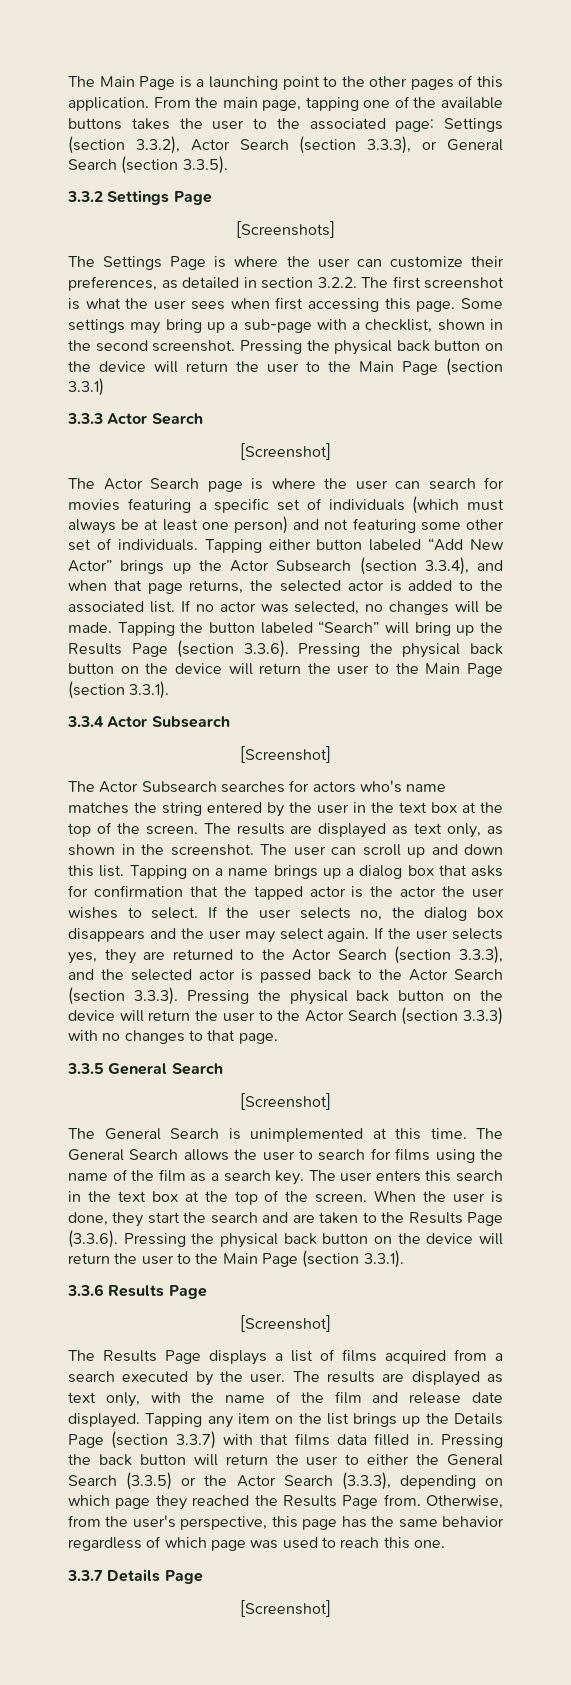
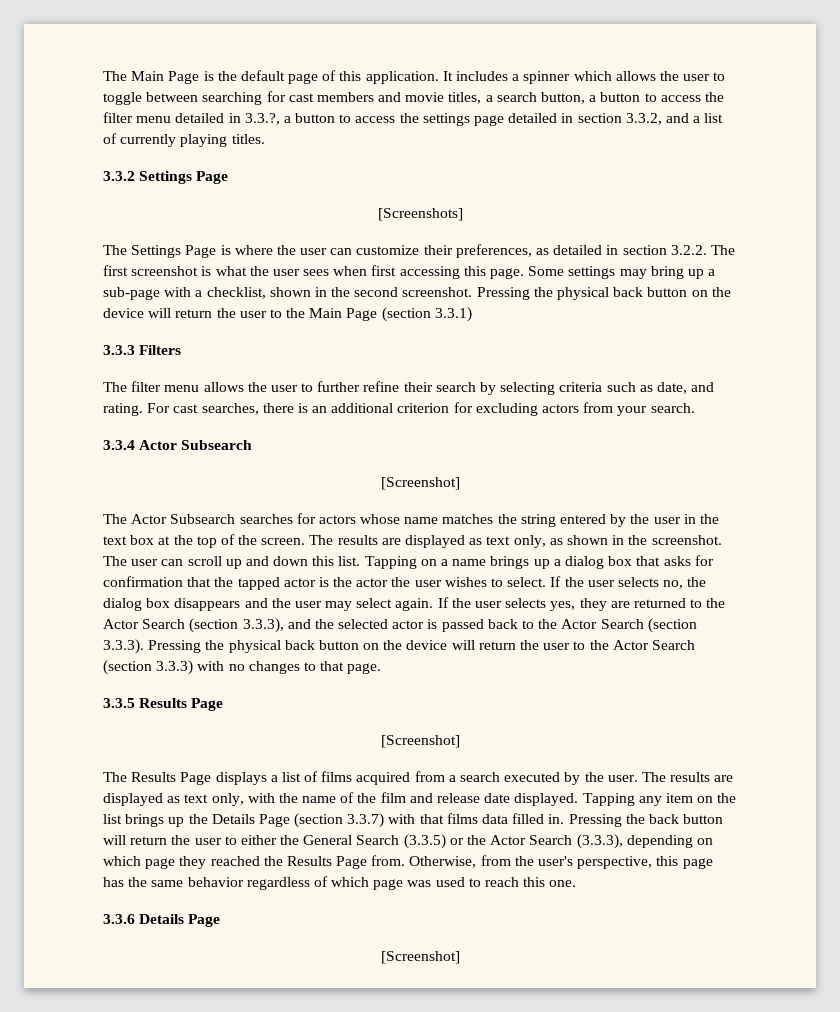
- The Main Page is a launching point to the other pages of this application. From the main page, tapping one of the available buttons takes the user to the associated page: Settings (section 3.3.2), Actor Search (section 3.3.3), or General Search (section 3.3.5).
+ The Main Page is the default page of this application. It includes a spinner which allows the user to toggle between searching for cast members and movie titles, a search button, a button to access the filter menu detailed in 3.3.?, a button to access the settings page detailed in section 3.3.2, and a list of currently playing titles.
- 3.3.3 Actor Search
- [Screenshot]
- The Actor Search page is where the user can search for movies featuring a specific set of individuals (which must always be at least one person) and not featuring some other set of individuals. Tapping either button labeled “Add New Actor” brings up the Actor Subsearch (section 3.3.4), and when that page returns, the selected actor is added to the associated list. If no actor was selected, no changes will be made. Tapping the button labeled “Search” will bring up the Results Page (section 3.3.6). Pressing the physical back button on the device will return the user to the Main Page (section 3.3.1).
+ 3.3.3 Filters
+ The filter menu allows the user to further refine their search by selecting criteria such as date, and rating. For cast searches, there is an additional criterion for excluding actors from your search.
- The Actor Subsearch searches for actors who's name matches the string entered by the user in the text box at the top of the screen.
+ The Actor Subsearch searches for actors whose name matches the string entered by the user in the text box at the top of the screen.
- 3.3.5 General Search
- [Screenshot]
- The General Search is unimplemented at this time. The General Search allows the user to search for films using the name of the film as a search key. The user enters this search in the text box at the top of the screen. When the user is done, they start the search and are taken to the Results Page (3.3.6). Pressing the physical back button on the device will return the user to the Main Page (section 3.3.1).
- 3.3.6 Results Page
+ 3.3.5 Results Page
- 3.3.7 Details Page
+ 3.3.6 Details Page

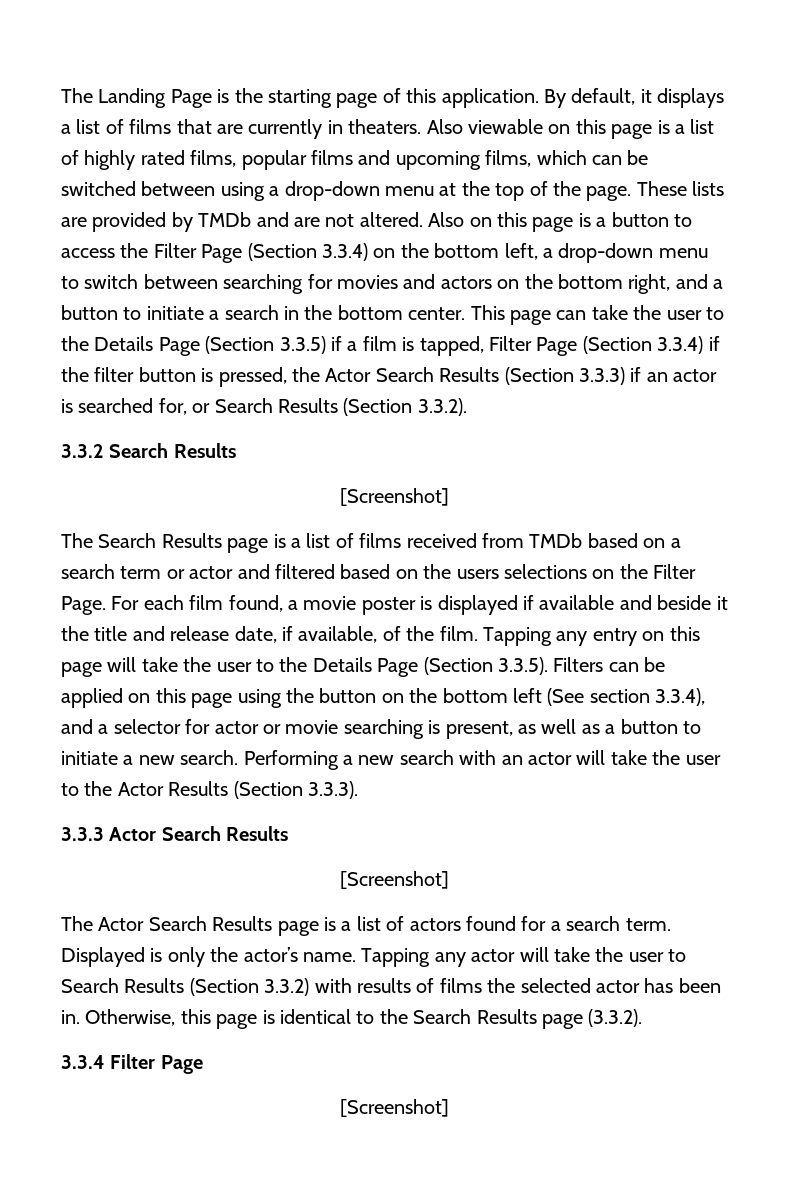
- The Main Page is the default page of this application.
+ The Landing Page is the starting page of this application.
- It includes a spinner which allows the user to toggle between searching for cast members and movie titles, a search button, a button to access the filter menu detailed in 3.3.?, a button to access the settings page detailed in section 3.3.2, and a list of currently playing titles.
- 3.3.2 Settings Page
- [Screenshots]
- The Settings Page is where the user can customize their preferences, as detailed in section 3.2.2. The first screenshot is what the user sees when first accessing this page. Some settings may bring up a sub-page with a checklist, shown in the second screenshot. Pressing the physical back button on the device will return the user to the Main Page (section 3.3.1)
- 3.3.3 Filters
- The filter menu allows the user to further refine their search by selecting criteria such as date, and rating. For cast searches, there is an additional criterion for excluding actors from your search.
- 3.3.4 Actor Subsearch
+ By default, it displays a list of films that are currently in theaters. Also viewable on this page is a list of highly rated films, popular films and upcoming films, which can be switched between using a drop-down menu at the top of the page. These lists are provided by TMDb and are not altered. Also on this page is a button to access the Filter Page (Section 3.3.4) on the bottom left, a drop-down menu to switch between searching for movies and actors on the bottom right, and a button to initiate a search in the bottom center. This page can take the user to the Details Page (Section 3.3.5) if a film is tapped, Filter Page (Section 3.3.4) if the filter button is pressed, the Actor Search Results (Section 3.3.3) if an actor is searched for, or Search Results (Section 3.3.2).
+ 3.3.2 Search Results
  [Screenshot]
- The Actor Subsearch searches for actors whose name matches the string entered by the user in the text box at the top of the screen. The results are displayed as text only, as shown in the screenshot. The user can scroll up and down this list. Tapping on a name brings up a dialog box that asks for confirmation that the tapped actor is the actor the user wishes to select. If the user selects no, the dialog box disappears and the user may select again. If the user selects yes, they are returned to the Actor Search (section 3.3.3), and the selected actor is passed back to the Actor Search (section 3.3.3). Pressing the physical back button on the device will return the user to the Actor Search (section 3.3.3) with no changes to that page.
- 3.3.5 Results Page
+ The Search Results page is a list of films received from TMDb based on a search term or actor and filtered based on the users selections on the Filter Page. For each film found, a movie poster is displayed if available and beside it the title and release date, if available, of the film. Tapping any entry on this page will take the user to the Details Page (Section 3.3.5). Filters can be applied on this page using the button on the bottom left (See section 3.3.4), and a selector for actor or movie searching is present, as well as a button to initiate a new search. Performing a new search with an actor will take the user to the Actor Results (Section 3.3.3).
+ 3.3.3 Actor Search Results
  [Screenshot]
- The Results Page displays a list of films acquired from a search executed by the user. The results are displayed as text only, with the name of the film and release date displayed. Tapping any item on the list brings up the Details Page (section 3.3.7) with that films data filled in. Pressing the back button will return the user to either the General Search (3.3.5) or the Actor Search (3.3.3), depending on which page they reached the Results Page from. Otherwise, from the user's perspective, this page has the same behavior regardless of which page was used to reach this one.
- 3.3.6 Details Page
+ The Actor Search Results page is a list of actors found for a search term. Displayed is only the actor’s name. Tapping any actor will take the user to Search Results (Section 3.3.2) with results of films the selected actor has been in. Otherwise, this page is identical to the Search Results page (3.3.2).
+ 3.3.4 Filter Page

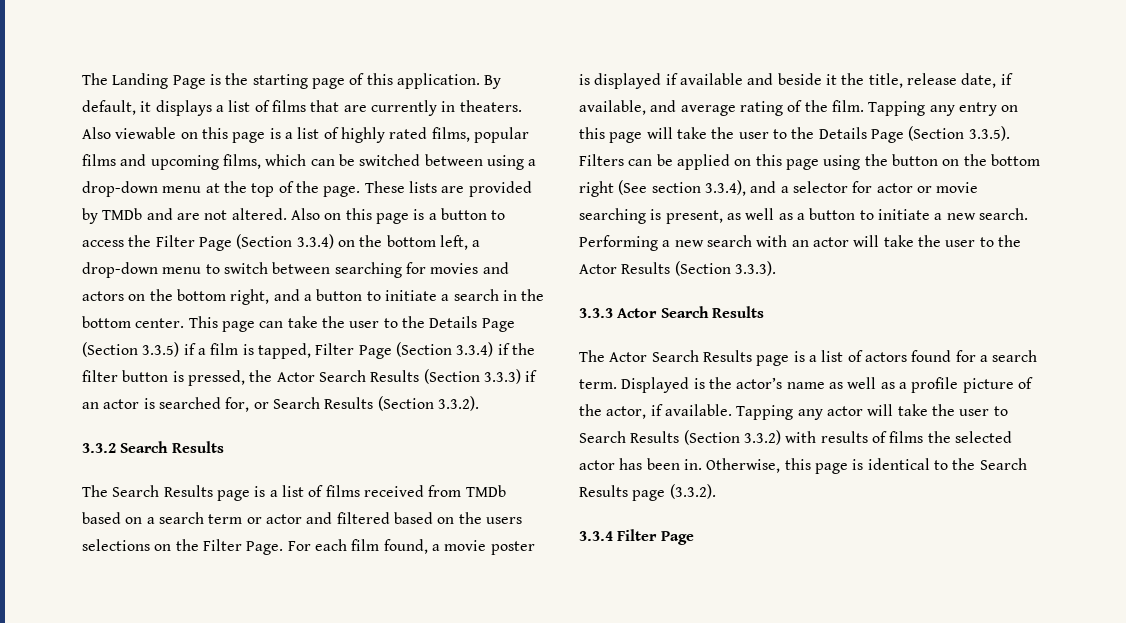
  3.3.2 Search Results
- [Screenshot]
- For each film found, a movie poster is displayed if available and beside it the title and release date, if available, of the film.
+ For each film found, a movie poster is displayed if available and beside it the title, release date, if available, and average rating of the film.
- Tapping any entry on this page will take the user to the Details Page (Section 3.3.5). Filters can be applied on this page using the button on the bottom left (See section 3.3.4), and a selector for actor or movie searching is present, as well as a button to initiate a new search.
+ Tapping any entry on this page will take the user to the Details Page (Section 3.3.5). Filters can be applied on this page using the button on the bottom right (See section 3.3.4), and a selector for actor or movie searching is present, as well as a button to initiate a new search.
  3.3.3 Actor Search Results
- [Screenshot]
- Displayed is only the actor’s name.
+ Displayed is the actor’s name as well as a profile picture of the actor, if available.
  3.3.4 Filter Page
- [Screenshot]

